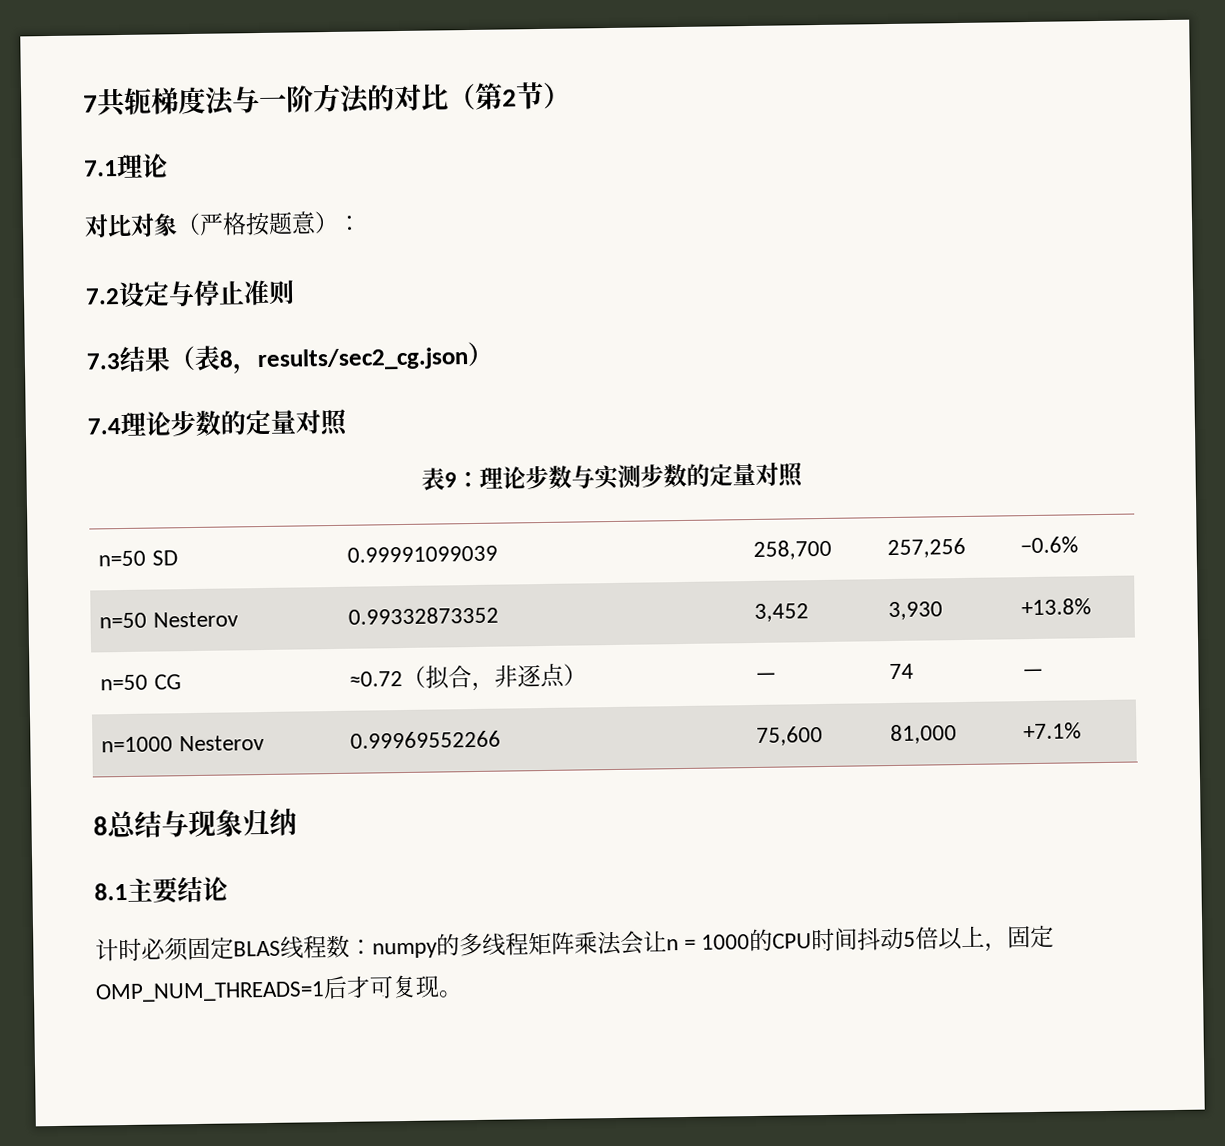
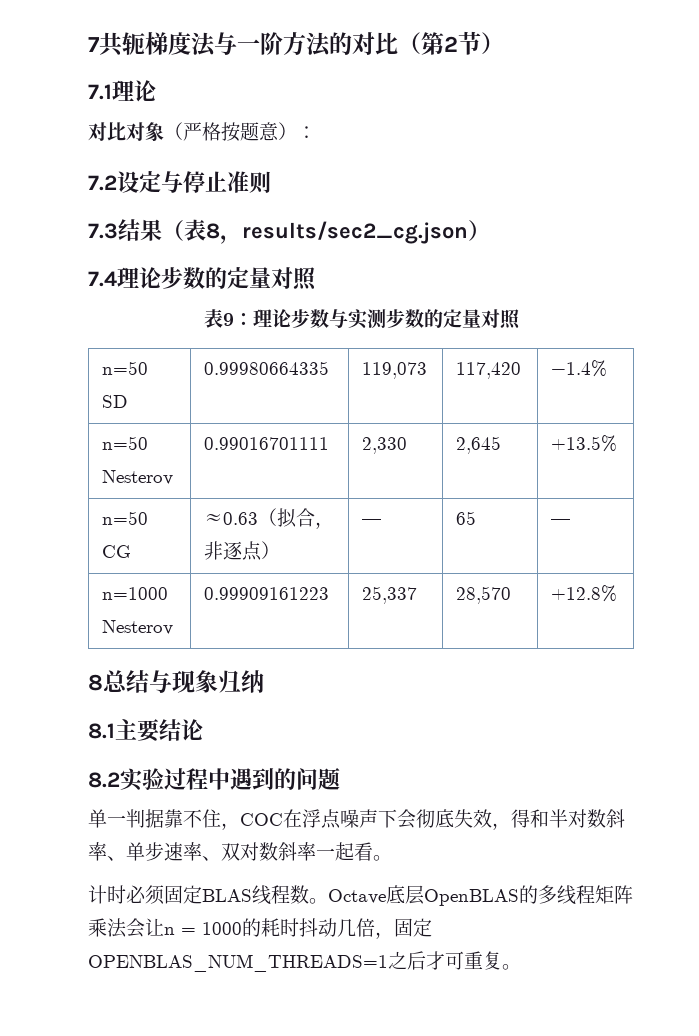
- n=50 SD | 0.99991099039 | 258,700 | 257,256 | −0.6%
- n=50 Nesterov | 0.99332873352 | 3,452 | 3,930 | +13.8%
+ n=50 SD | 0.99980664335 | 119,073 | 117,420 | −1.4%
+ n=50 Nesterov | 0.99016701111 | 2,330 | 2,645 | +13.5%
- n=50 CG | ≈0.72（拟合，非逐点） | — | 74 | —
+ n=50 CG | ≈0.63（拟合，非逐点） | — | 65 | —
- n=1000 Nesterov | 0.99969552266 | 75,600 | 81,000 | +7.1%
+ n=1000 Nesterov | 0.99909161223 | 25,337 | 28,570 | +12.8%
+ 8.2实验过程中遇到的问题
+ 单一判据靠不住，COC在浮点噪声下会彻底失效，得和半对数斜率、单步速率、双对数斜率一起看。
- 计时必须固定BLAS线程数：numpy的多线程矩阵乘法会让n = 1000的CPU时间抖动5倍以上，固定OMP_NUM_THREADS=1后才可复现。
+ 计时必须固定BLAS线程数。Octave底层OpenBLAS的多线程矩阵乘法会让n = 1000的耗时抖动几倍，固定OPENBLAS_NUM_THREADS=1之后才可重复。

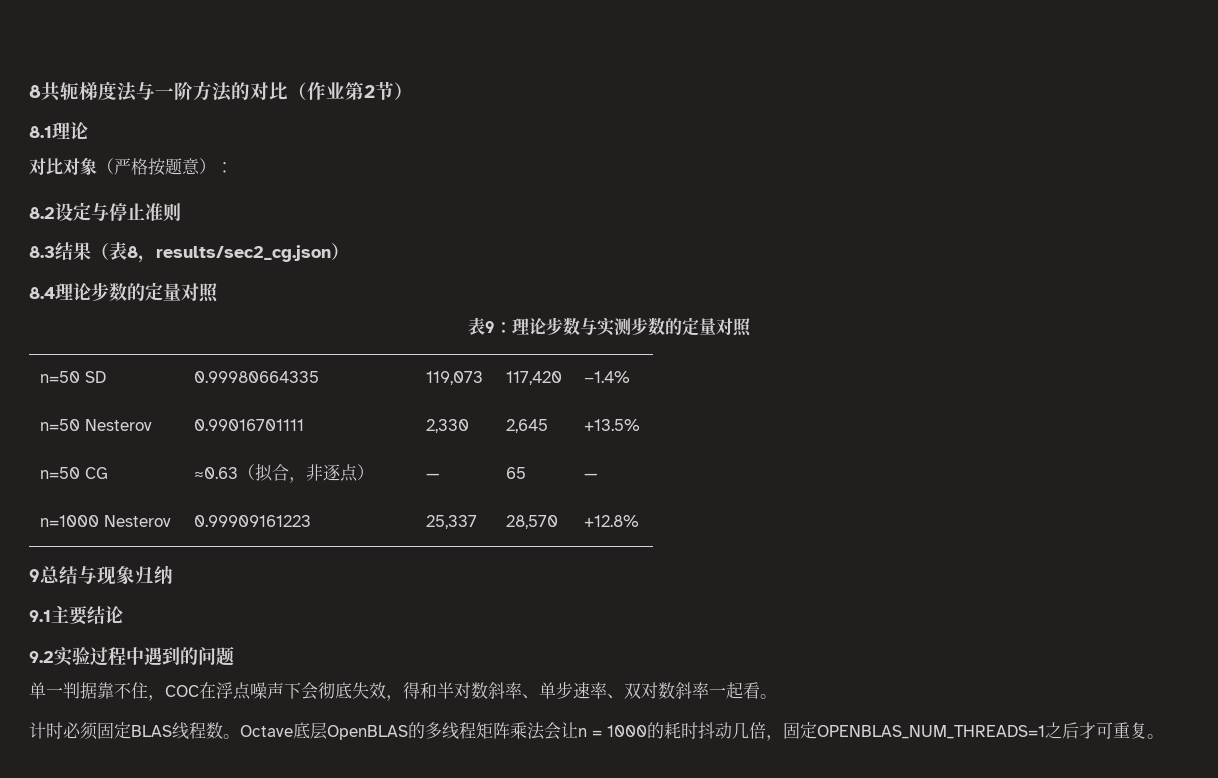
- 7共轭梯度法与一阶方法的对比（第2节）
+ 8共轭梯度法与一阶方法的对比（作业第2节）
- 7.1理论
+ 8.1理论
- 7.2设定与停止准则
+ 8.2设定与停止准则
- 7.3结果（表8，results/sec2_cg.json）
+ 8.3结果（表8，results/sec2_cg.json）
- 7.4理论步数的定量对照
+ 8.4理论步数的定量对照
- 8总结与现象归纳
+ 9总结与现象归纳
- 8.1主要结论
+ 9.1主要结论
- 8.2实验过程中遇到的问题
+ 9.2实验过程中遇到的问题

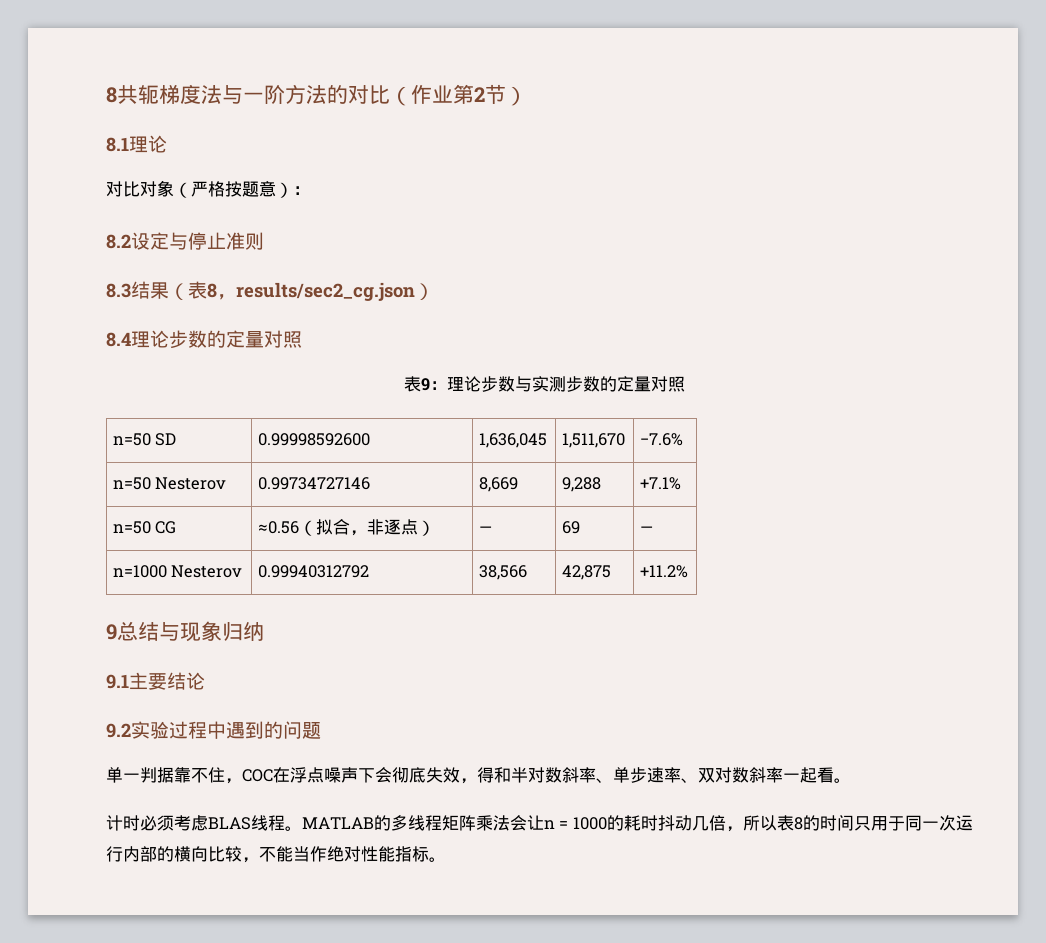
- n=50 SD | 0.99980664335 | 119,073 | 117,420 | −1.4%
- n=50 Nesterov | 0.99016701111 | 2,330 | 2,645 | +13.5%
+ n=50 SD | 0.99998592600 | 1,636,045 | 1,511,670 | −7.6%
+ n=50 Nesterov | 0.99734727146 | 8,669 | 9,288 | +7.1%
- n=50 CG | ≈0.63（拟合，非逐点） | — | 65 | —
+ n=50 CG | ≈0.56（拟合，非逐点） | — | 69 | —
- n=1000 Nesterov | 0.99909161223 | 25,337 | 28,570 | +12.8%
+ n=1000 Nesterov | 0.99940312792 | 38,566 | 42,875 | +11.2%
- 计时必须固定BLAS线程数。Octave底层OpenBLAS的多线程矩阵乘法会让n = 1000的耗时抖动几倍，固定OPENBLAS_NUM_THREADS=1之后才可重复。
+ 计时必须考虑BLAS线程。MATLAB的多线程矩阵乘法会让n = 1000的耗时抖动几倍，所以表8的时间只用于同一次运行内部的横向比较，不能当作绝对性能指标。

